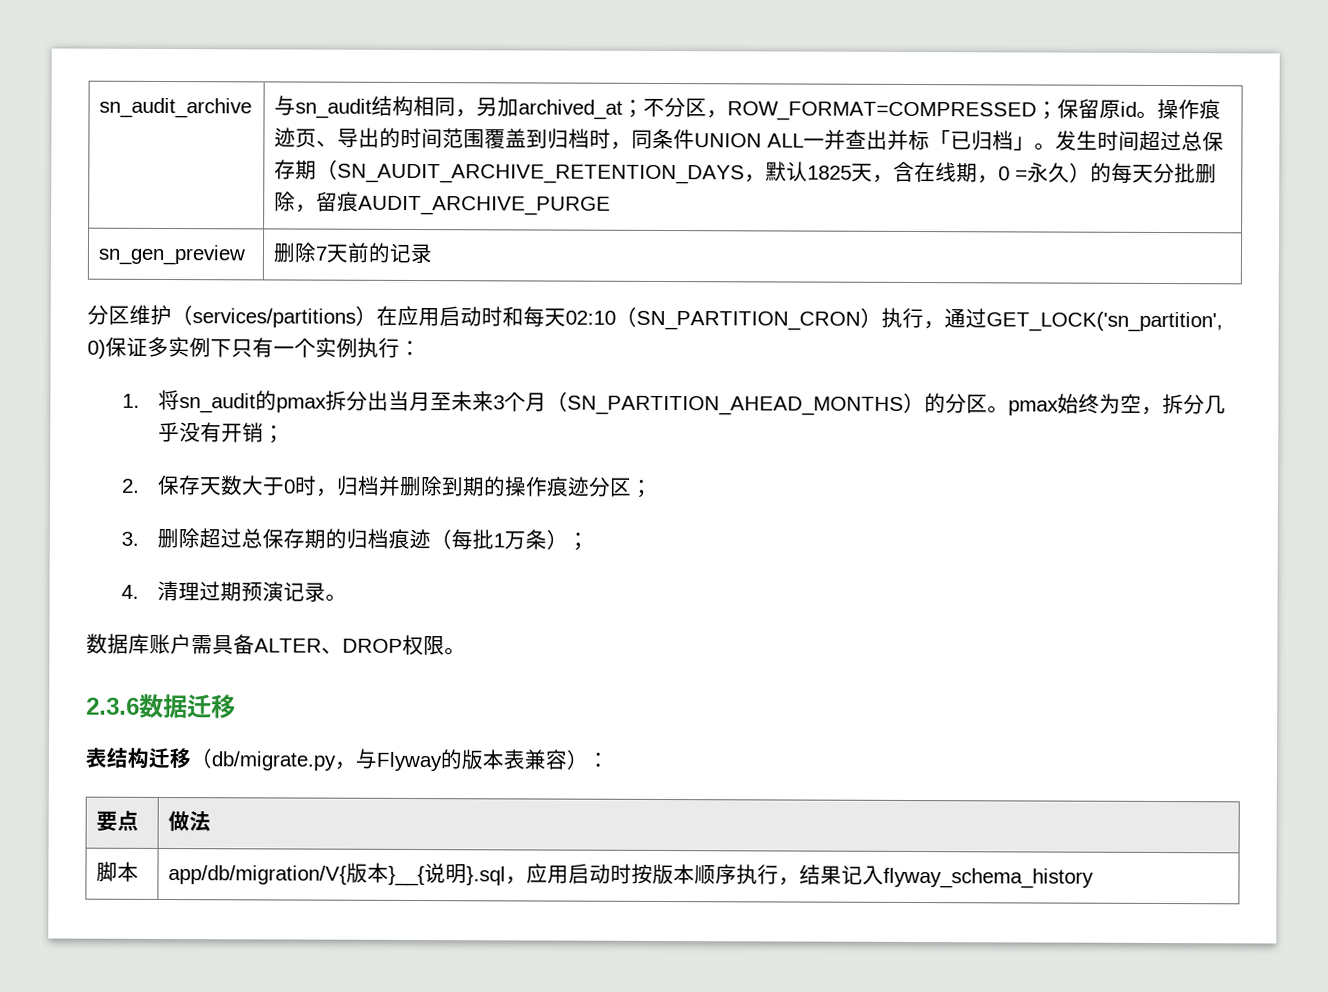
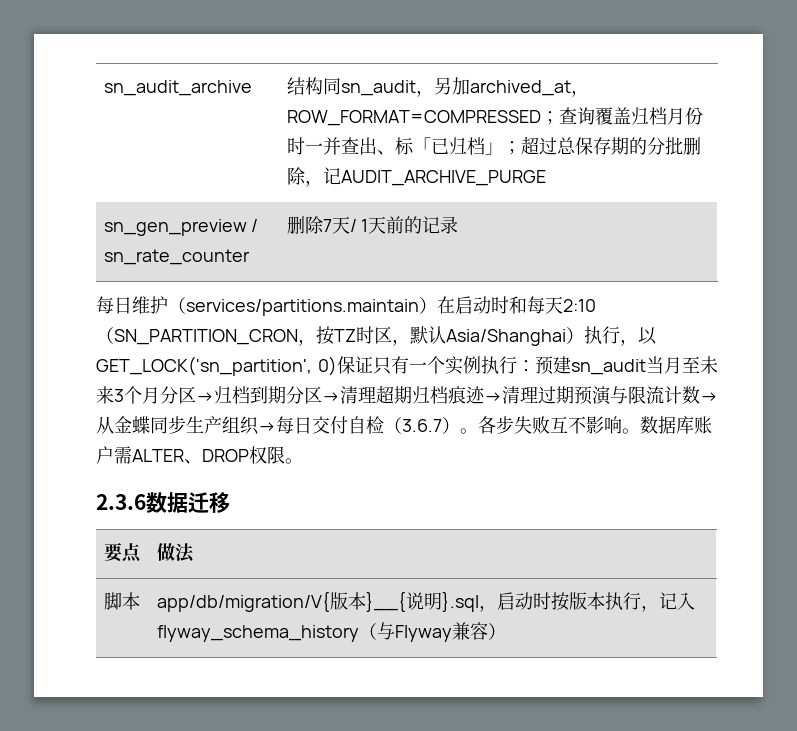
- 与sn_audit结构相同，另加archived_at；不分区，ROW_FORMAT=COMPRESSED；保留原id。操作痕迹页、导出的时间范围覆盖到归档时，同条件UNION ALL一并查出并标「已归档」。发生时间超过总保存期（SN_AUDIT_ARCHIVE_RETENTION_DAYS，默认1825天，含在线期，0 =永久）的每天分批删除，留痕AUDIT_ARCHIVE_PURGE
+ 结构同sn_audit，另加archived_at，ROW_FORMAT=COMPRESSED；查询覆盖归档月份时一并查出、标「已归档」；超过总保存期的分批删除，记AUDIT_ARCHIVE_PURGE
- sn_gen_preview | 删除7天前的记录
+ sn_gen_preview / sn_rate_counter | 删除7天/ 1天前的记录
- 分区维护（services/partitions）在应用启动时和每天02:10（SN_PARTITION_CRON）执行，通过GET_LOCK('sn_partition', 0)保证多实例下只有一个实例执行：
- 1.将sn_audit的pmax拆分出当月至未来3个月（SN_PARTITION_AHEAD_MONTHS）的分区。pmax始终为空，拆分几乎没有开销；
- 2.保存天数大于0时，归档并删除到期的操作痕迹分区；
- 3.删除超过总保存期的归档痕迹（每批1万条）；
- 4.清理过期预演记录。
- 数据库账户需具备ALTER、DROP权限。
+ 每日维护（services/partitions.maintain）在启动时和每天2:10（SN_PARTITION_CRON，按TZ时区，默认Asia/Shanghai）执行，以GET_LOCK('sn_partition', 0)保证只有一个实例执行：预建sn_audit当月至未来3个月分区→归档到期分区→清理超期归档痕迹→清理过期预演与限流计数→从金蝶同步生产组织→每日交付自检（3.6.7）。各步失败互不影响。数据库账户需ALTER、DROP权限。
- 表结构迁移（db/migrate.py，与Flyway的版本表兼容）：
- 脚本 | app/db/migration/V{版本}__{说明}.sql，应用启动时按版本顺序执行，结果记入flyway_schema_history
+ 脚本 | app/db/migration/V{版本}__{说明}.sql，启动时按版本执行，记入flyway_schema_history（与Flyway兼容）

